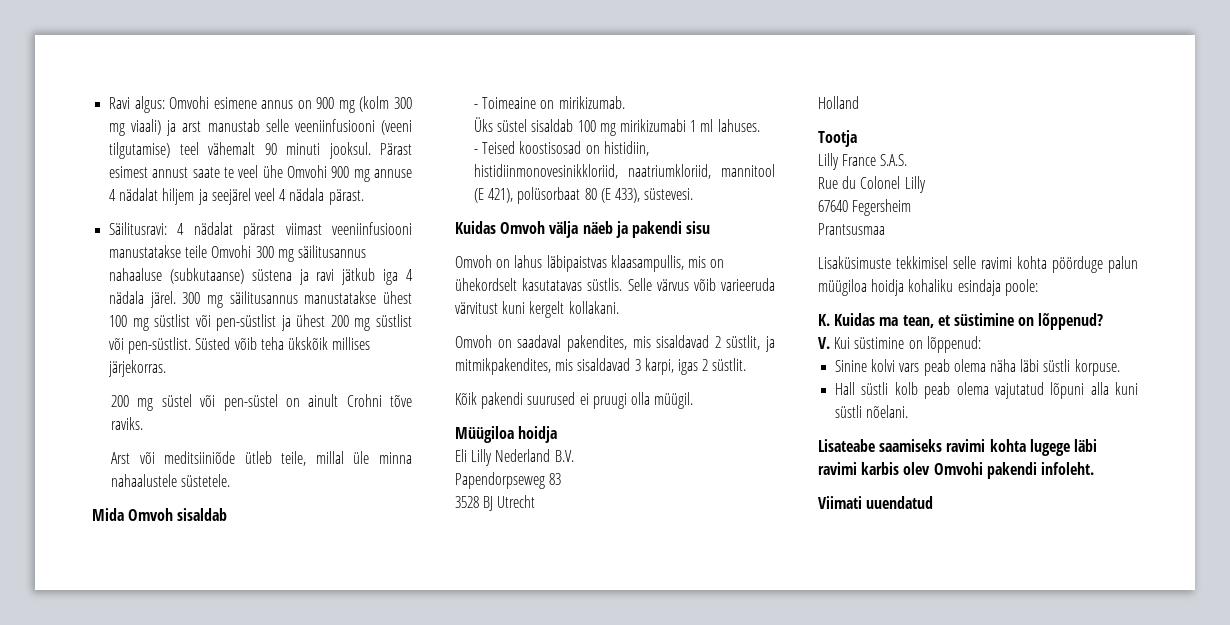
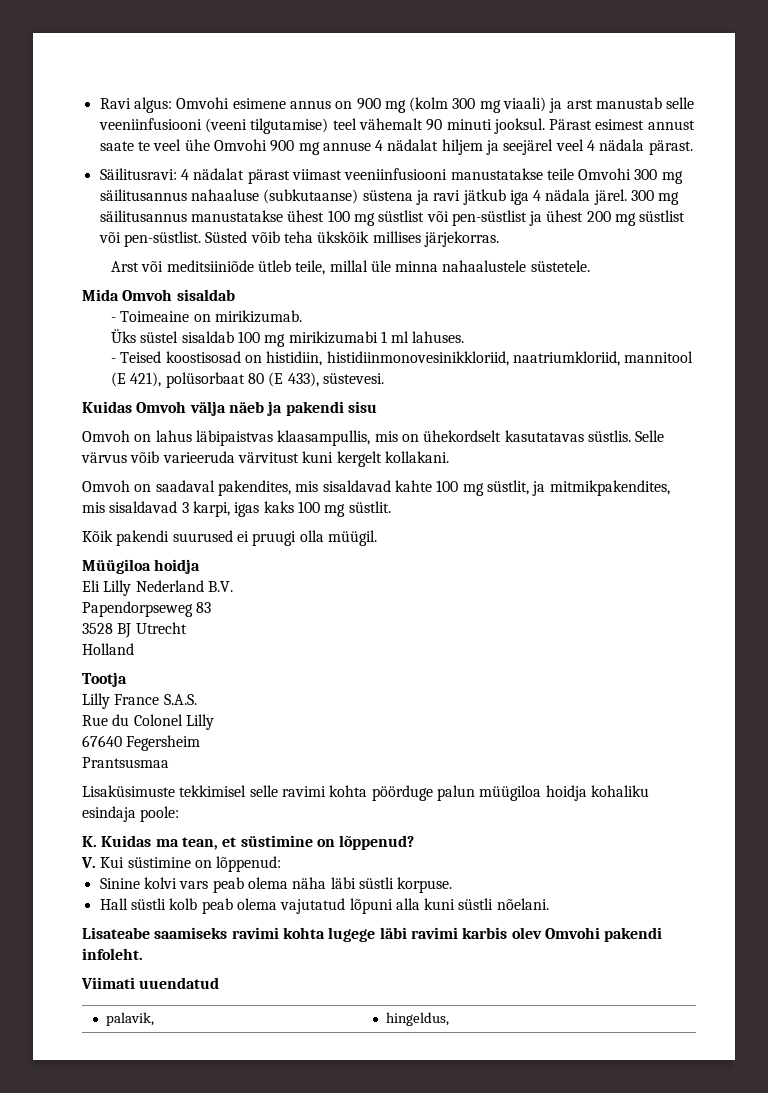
- 200 mg süstel või pen-süstel on ainult Crohni tõve raviks.
- Omvoh on saadaval pakendites, mis sisaldavad 2 süstlit, ja mitmikpakendites, mis sisaldavad 3 karpi, igas 2 süstlit.
+ Omvoh on saadaval pakendites, mis sisaldavad kahte 100 mg süstlit, ja mitmikpakendites, mis sisaldavad 3 karpi, igas kaks 100 mg süstlit.
+ palavik, | hingeldus,

